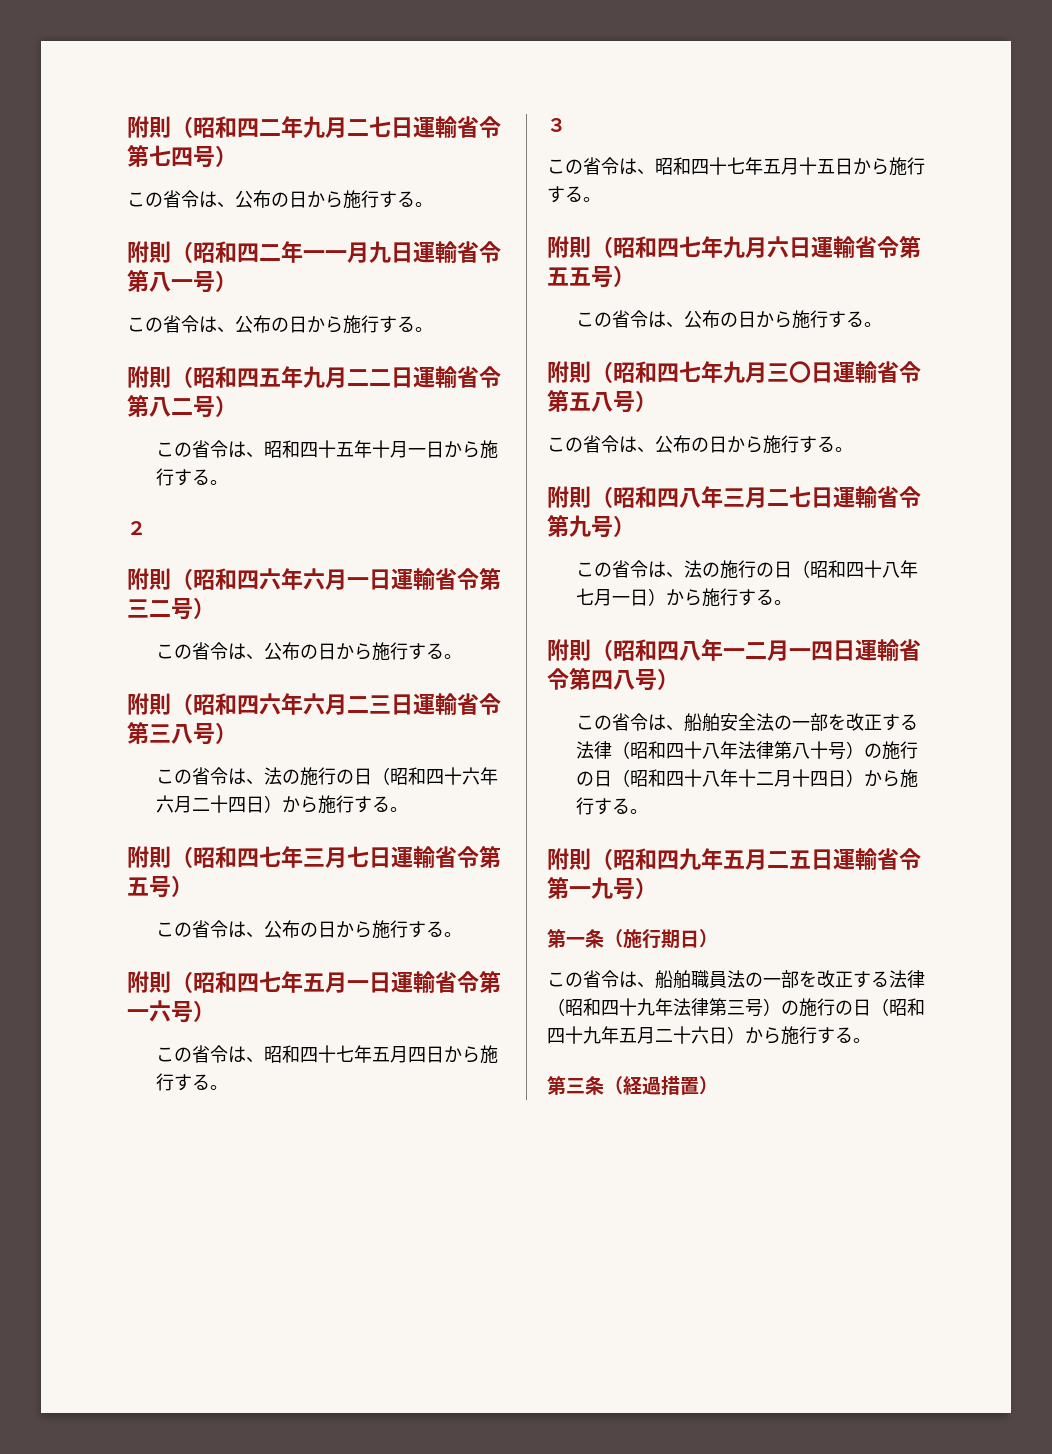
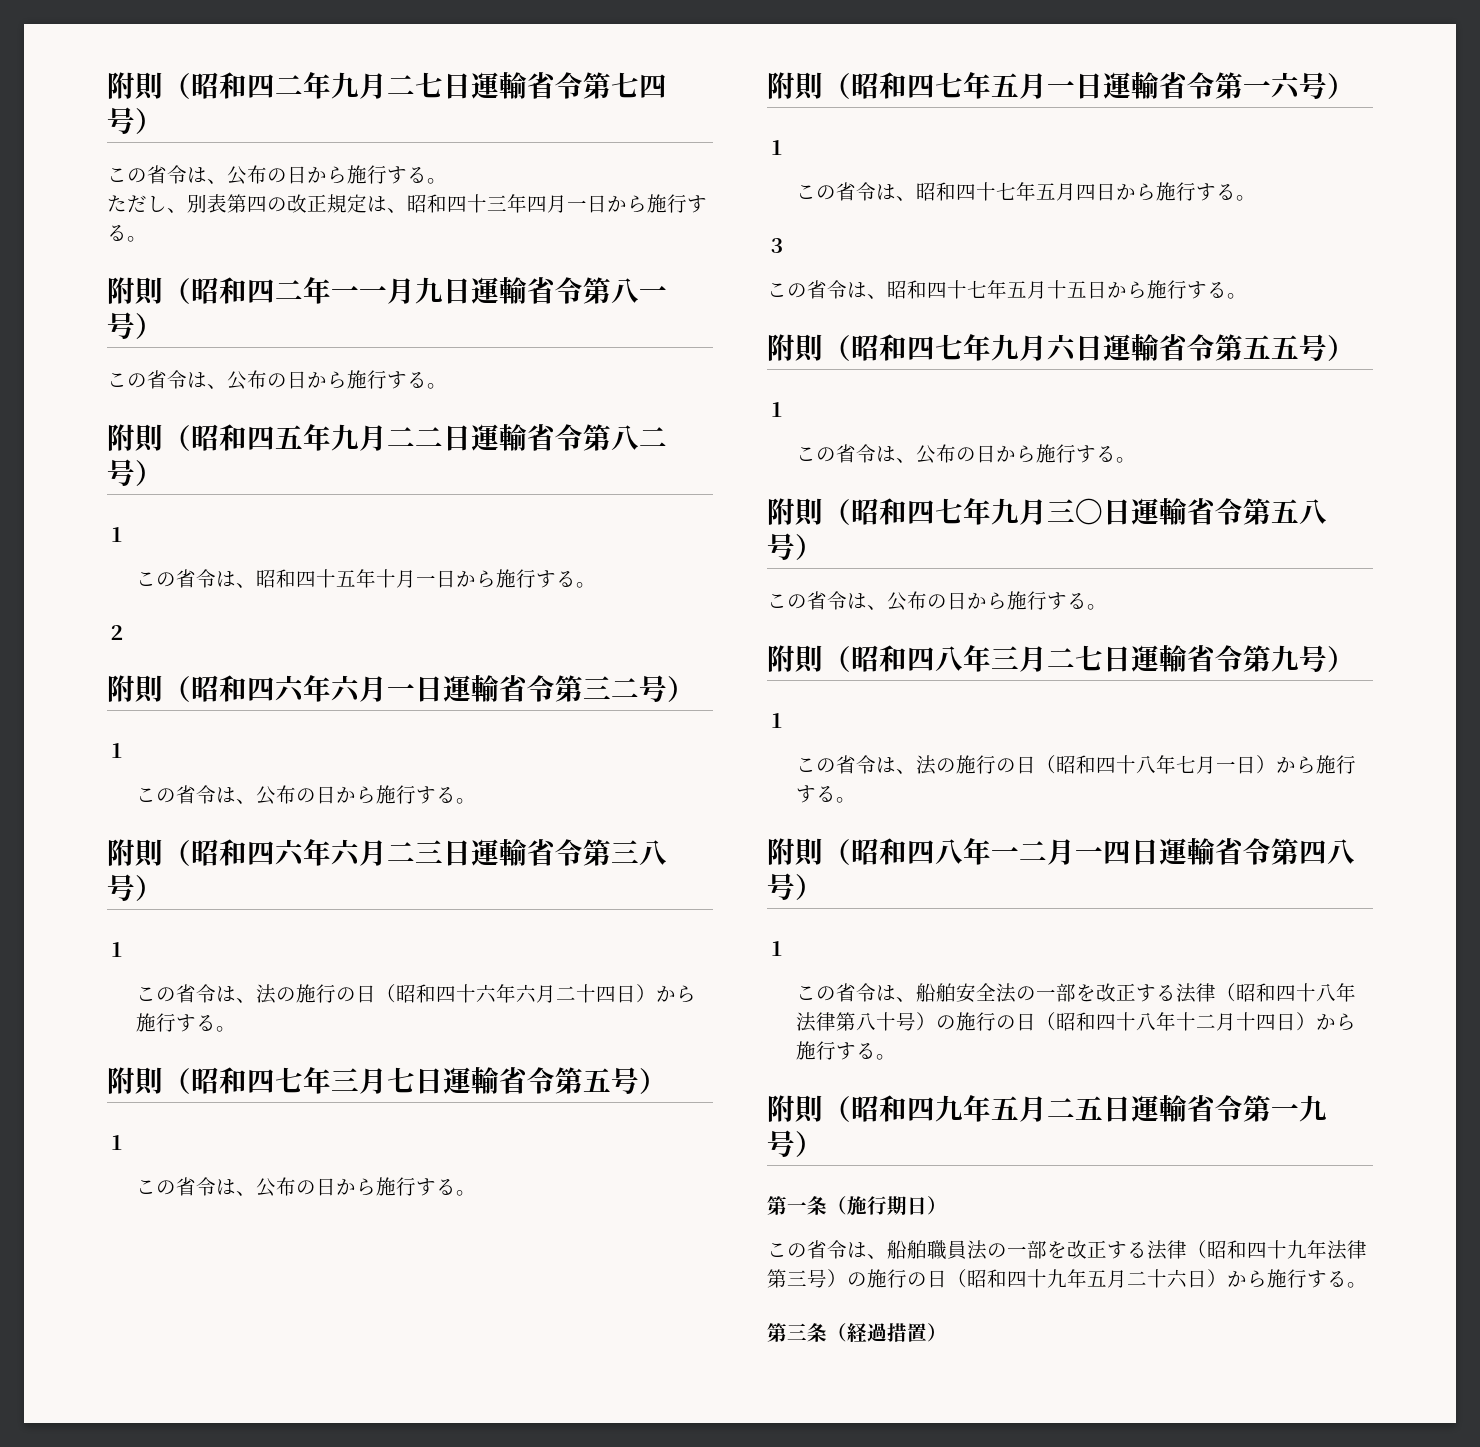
+ ただし、別表第四の改正規定は、昭和四十三年四月一日から施行する。
  附則（昭和四五年九月二二日運輸省令第八二号）
+ １
  附則（昭和四六年六月一日運輸省令第三二号）
+ １
  附則（昭和四六年六月二三日運輸省令第三八号）
+ １
  附則（昭和四七年三月七日運輸省令第五号）
+ １
  附則（昭和四七年五月一日運輸省令第一六号）
+ １
  附則（昭和四七年九月六日運輸省令第五五号）
+ １
  附則（昭和四八年三月二七日運輸省令第九号）
+ １
  附則（昭和四八年一二月一四日運輸省令第四八号）
+ １

